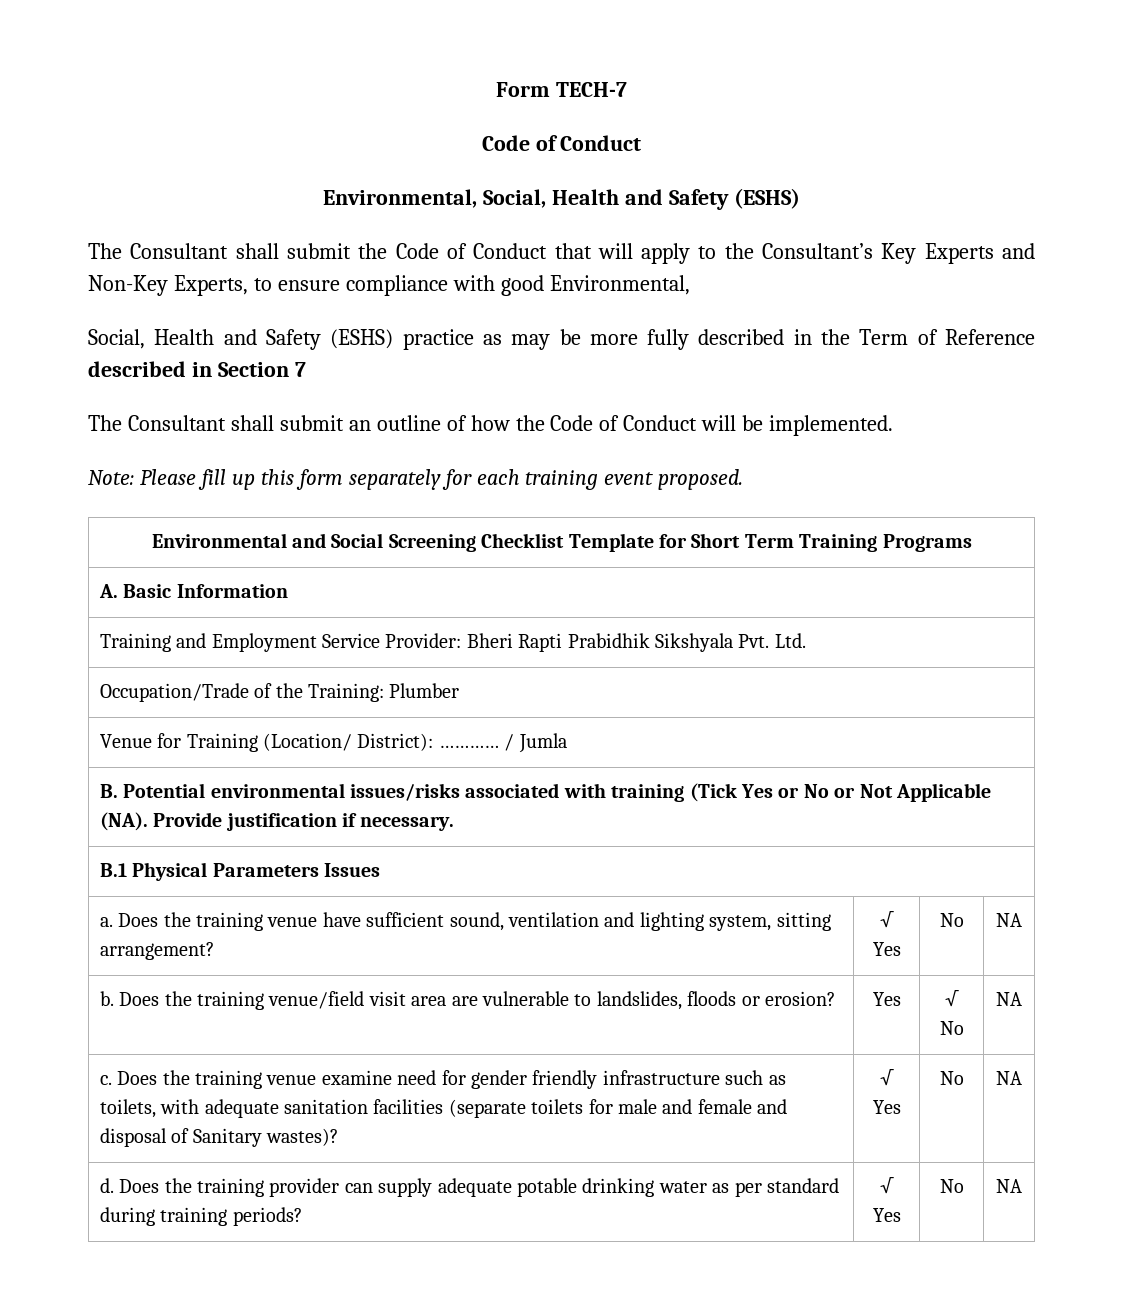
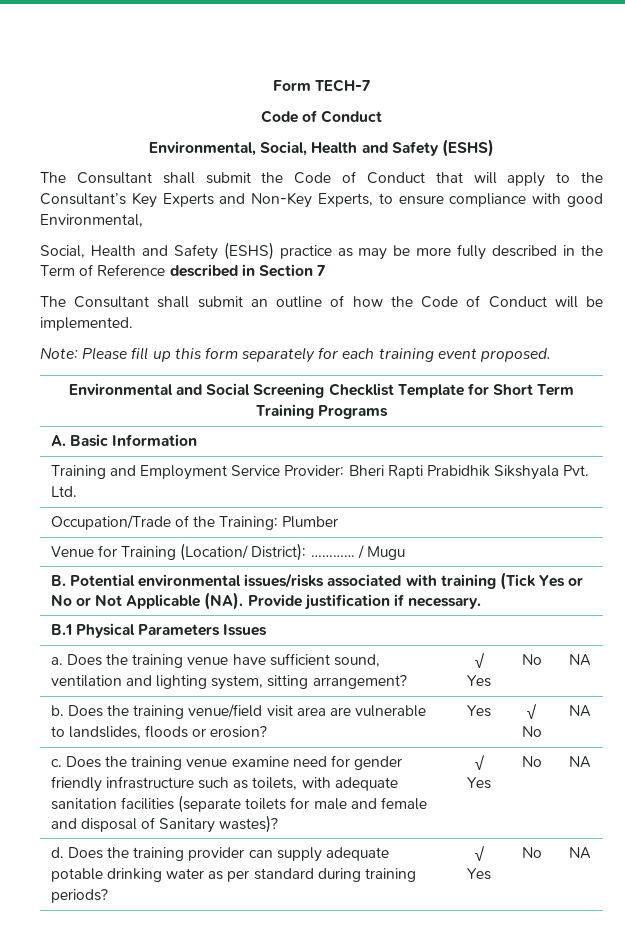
- Venue for Training (Location/ District): ………… / Jumla
+ Venue for Training (Location/ District): ………… / Mugu

